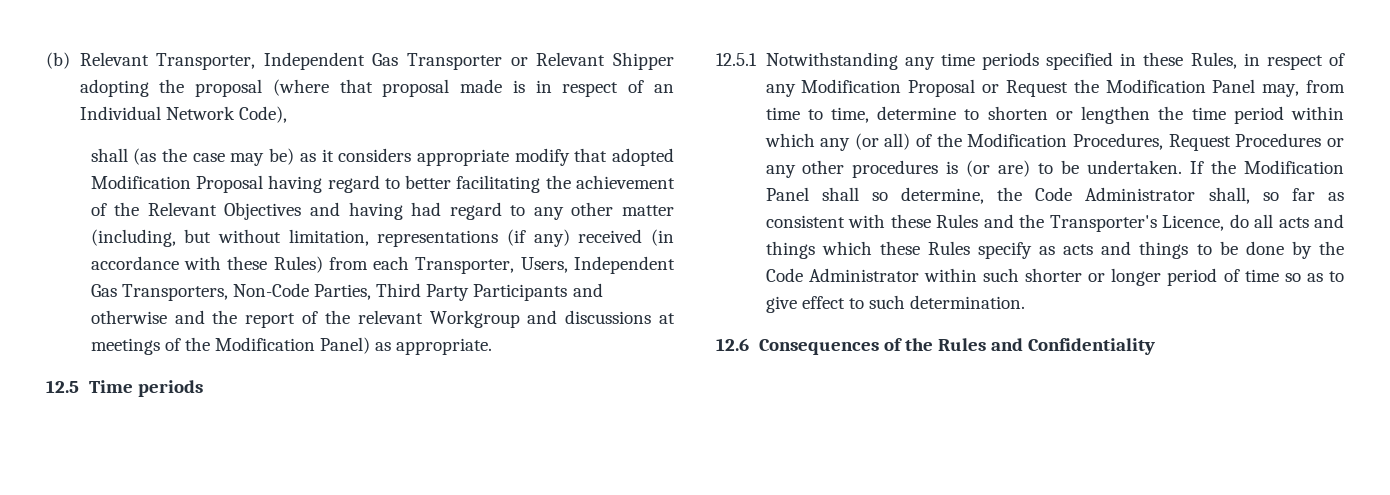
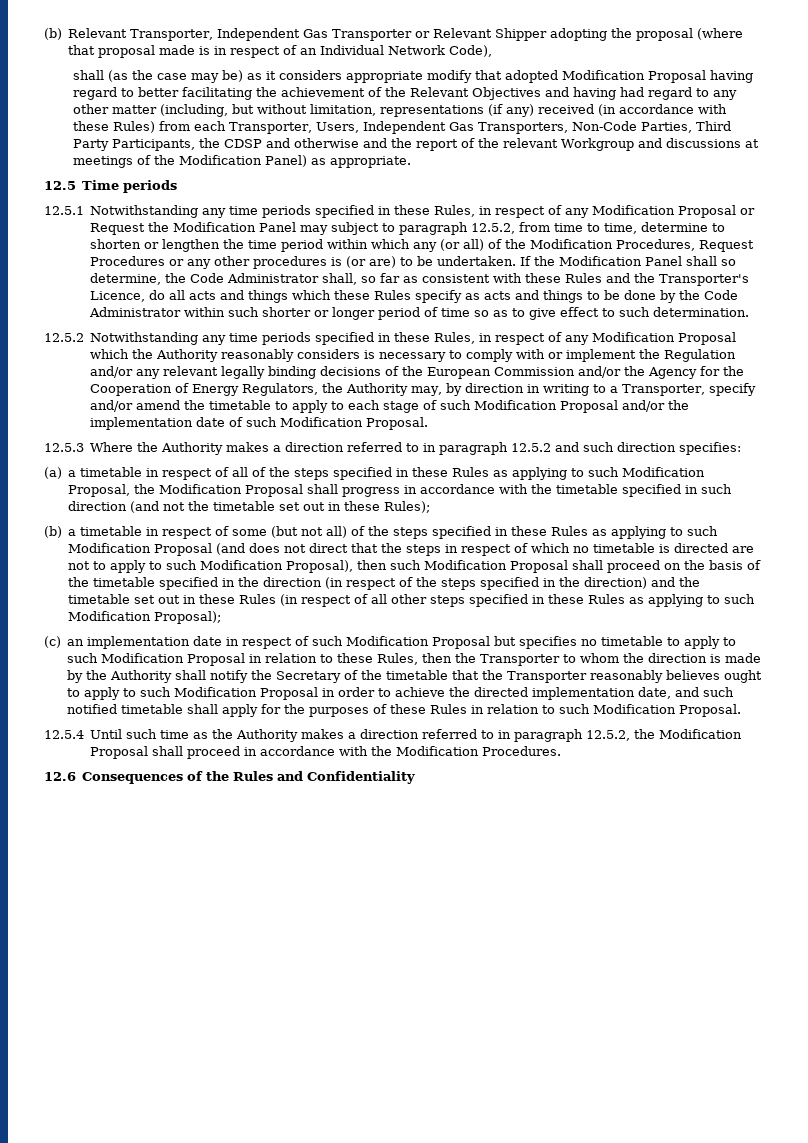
- shall (as the case may be) as it considers appropriate modify that adopted Modification Proposal having regard to better facilitating the achievement of the Relevant Objectives and having had regard to any other matter (including, but without limitation, representations (if any) received (in accordance with these Rules) from each Transporter, Users, Independent Gas Transporters, Non-Code Parties, Third Party Participants and otherwise and the report of the relevant Workgroup and discussions at meetings of the Modification Panel) as appropriate.
+ shall (as the case may be) as it considers appropriate modify that adopted Modification Proposal having regard to better facilitating the achievement of the Relevant Objectives and having had regard to any other matter (including, but without limitation, representations (if any) received (in accordance with these Rules) from each Transporter, Users, Independent Gas Transporters, Non-Code Parties, Third Party Participants, the CDSP and otherwise and the report of the relevant Workgroup and discussions at meetings of the Modification Panel) as appropriate.
- 12.5.1 Notwithstanding any time periods specified in these Rules, in respect of any Modification Proposal or Request the Modification Panel may, from time to time, determine to shorten or lengthen the time period within which any (or all) of the Modification Procedures, Request Procedures or any other procedures is (or are) to be undertaken.
+ 12.5.1 Notwithstanding any time periods specified in these Rules, in respect of any Modification Proposal or Request the Modification Panel may subject to paragraph 12.5.2, from time to time, determine to shorten or lengthen the time period within which any (or all) of the Modification Procedures, Request Procedures or any other procedures is (or are) to be undertaken.
+ 12.5.2 Notwithstanding any time periods specified in these Rules, in respect of any Modification Proposal which the Authority reasonably considers is necessary to comply with or implement the Regulation and/or any relevant legally binding decisions of the European Commission and/or the Agency for the Cooperation of Energy Regulators, the Authority may, by direction in writing to a Transporter, specify and/or amend the timetable to apply to each stage of such Modification Proposal and/or the implementation date of such Modification Proposal.
+ 12.5.3 Where the Authority makes a direction referred to in paragraph 12.5.2 and such direction specifies:
+ (a) a timetable in respect of all of the steps specified in these Rules as applying to such Modification Proposal, the Modification Proposal shall progress in accordance with the timetable specified in such direction (and not the timetable set out in these Rules);
+ (b) a timetable in respect of some (but not all) of the steps specified in these Rules as applying to such Modification Proposal (and does not direct that the steps in respect of which no timetable is directed are not to apply to such Modification Proposal), then such Modification Proposal shall proceed on the basis of the timetable specified in the direction (in respect of the steps specified in the direction) and the timetable set out in these Rules (in respect of all other steps specified in these Rules as applying to such Modification Proposal);
+ (c) an implementation date in respect of such Modification Proposal but specifies no timetable to apply to such Modification Proposal in relation to these Rules, then the Transporter to whom the direction is made by the Authority shall notify the Secretary of the timetable that the Transporter reasonably believes ought to apply to such Modification Proposal in order to achieve the directed implementation date, and such notified timetable shall apply for the purposes of these Rules in relation to such Modification Proposal.
+ 12.5.4 Until such time as the Authority makes a direction referred to in paragraph 12.5.2, the Modification Proposal shall proceed in accordance with the Modification Procedures.

